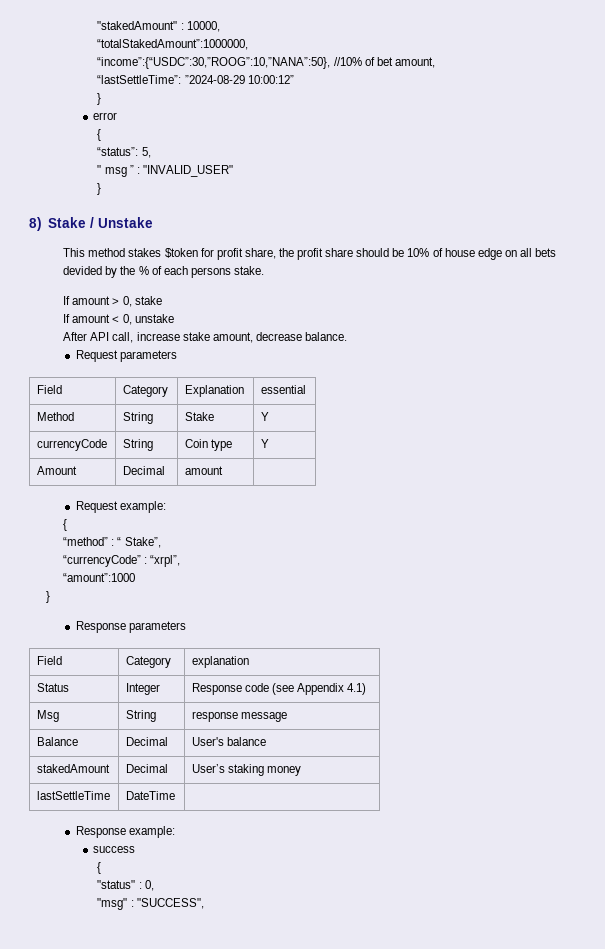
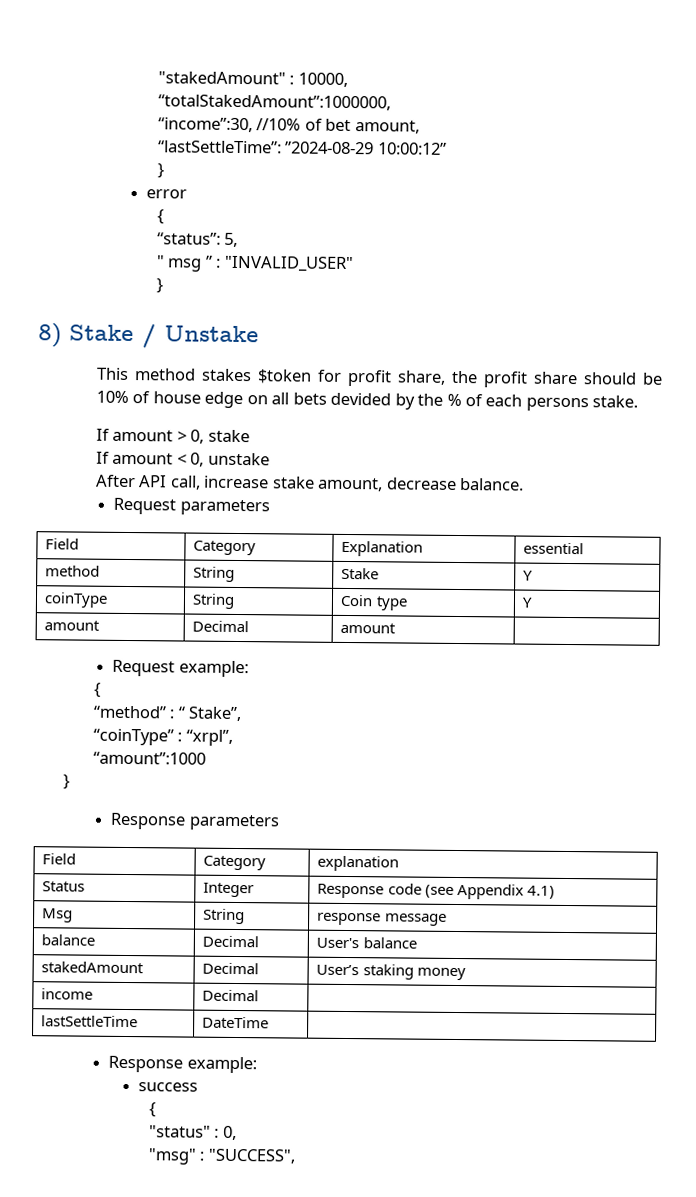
- “income”:{“USDC”:30,”ROOG”:10,”NANA”:50}, //10% of bet amount,
+ “income”:30, //10% of bet amount,
- Method | String | Stake | Y
+ method | String | Stake | Y
- currencyCode | String | Coin type | Y
+ coinType | String | Coin type | Y
- Amount | Decimal | amount |
+ amount | Decimal | amount |
- “currencyCode” : “xrpl”,
+ “coinType” : “xrpl”,
- Balance | Decimal | User's balance
+ balance | Decimal | User's balance
+ income | Decimal |

